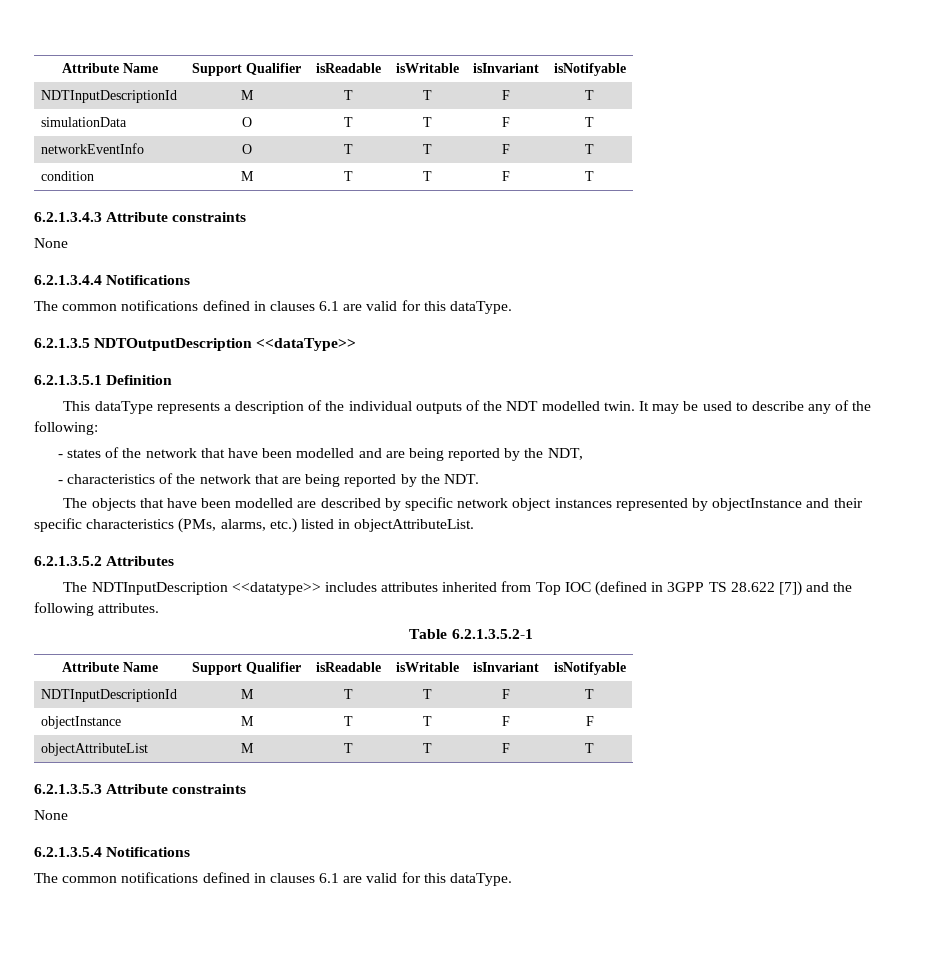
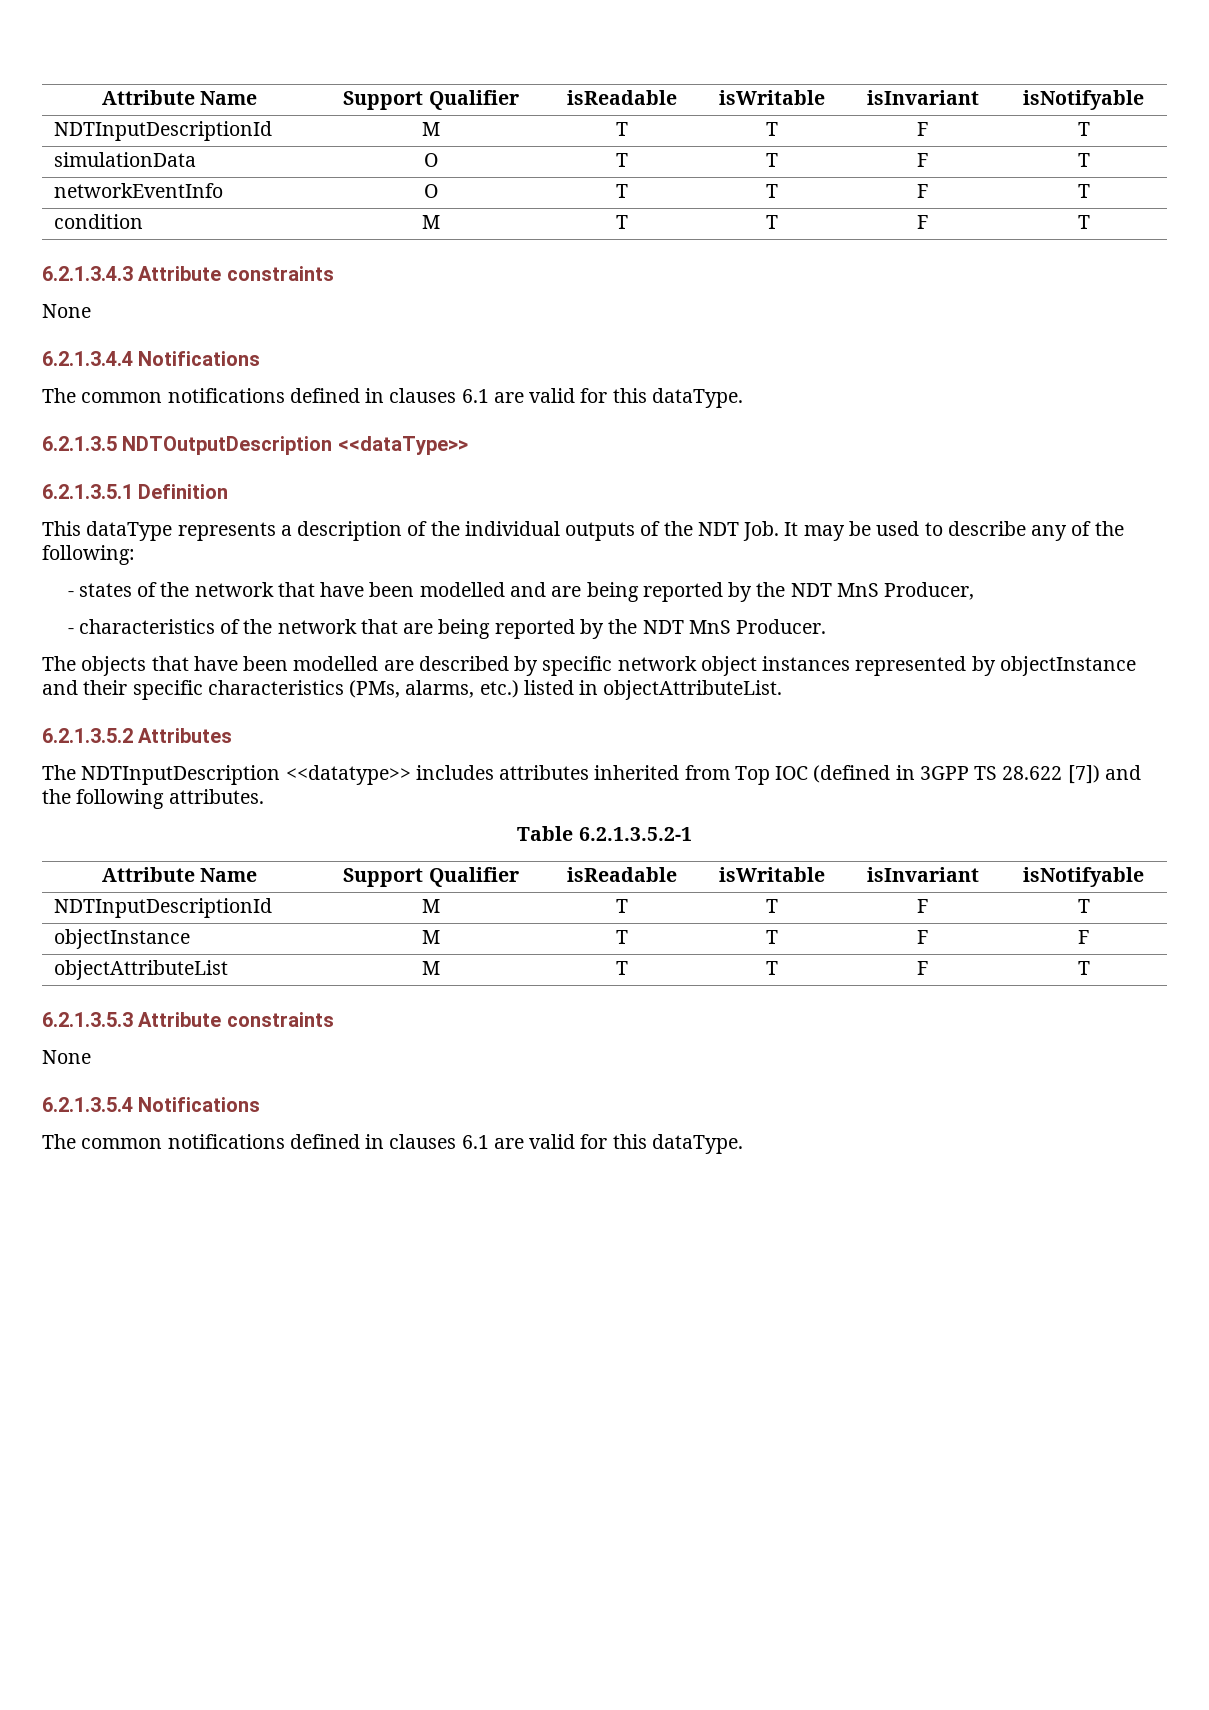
- This dataType represents a description of the individual outputs of the NDT modelled twin. It may be used to describe any of the following:
+ This dataType represents a description of the individual outputs of the NDT Job. It may be used to describe any of the following:
- - states of the network that have been modelled and are being reported by the NDT,
+ - states of the network that have been modelled and are being reported by the NDT MnS Producer,
- - characteristics of the network that are being reported by the NDT.
+ - characteristics of the network that are being reported by the NDT MnS Producer.

